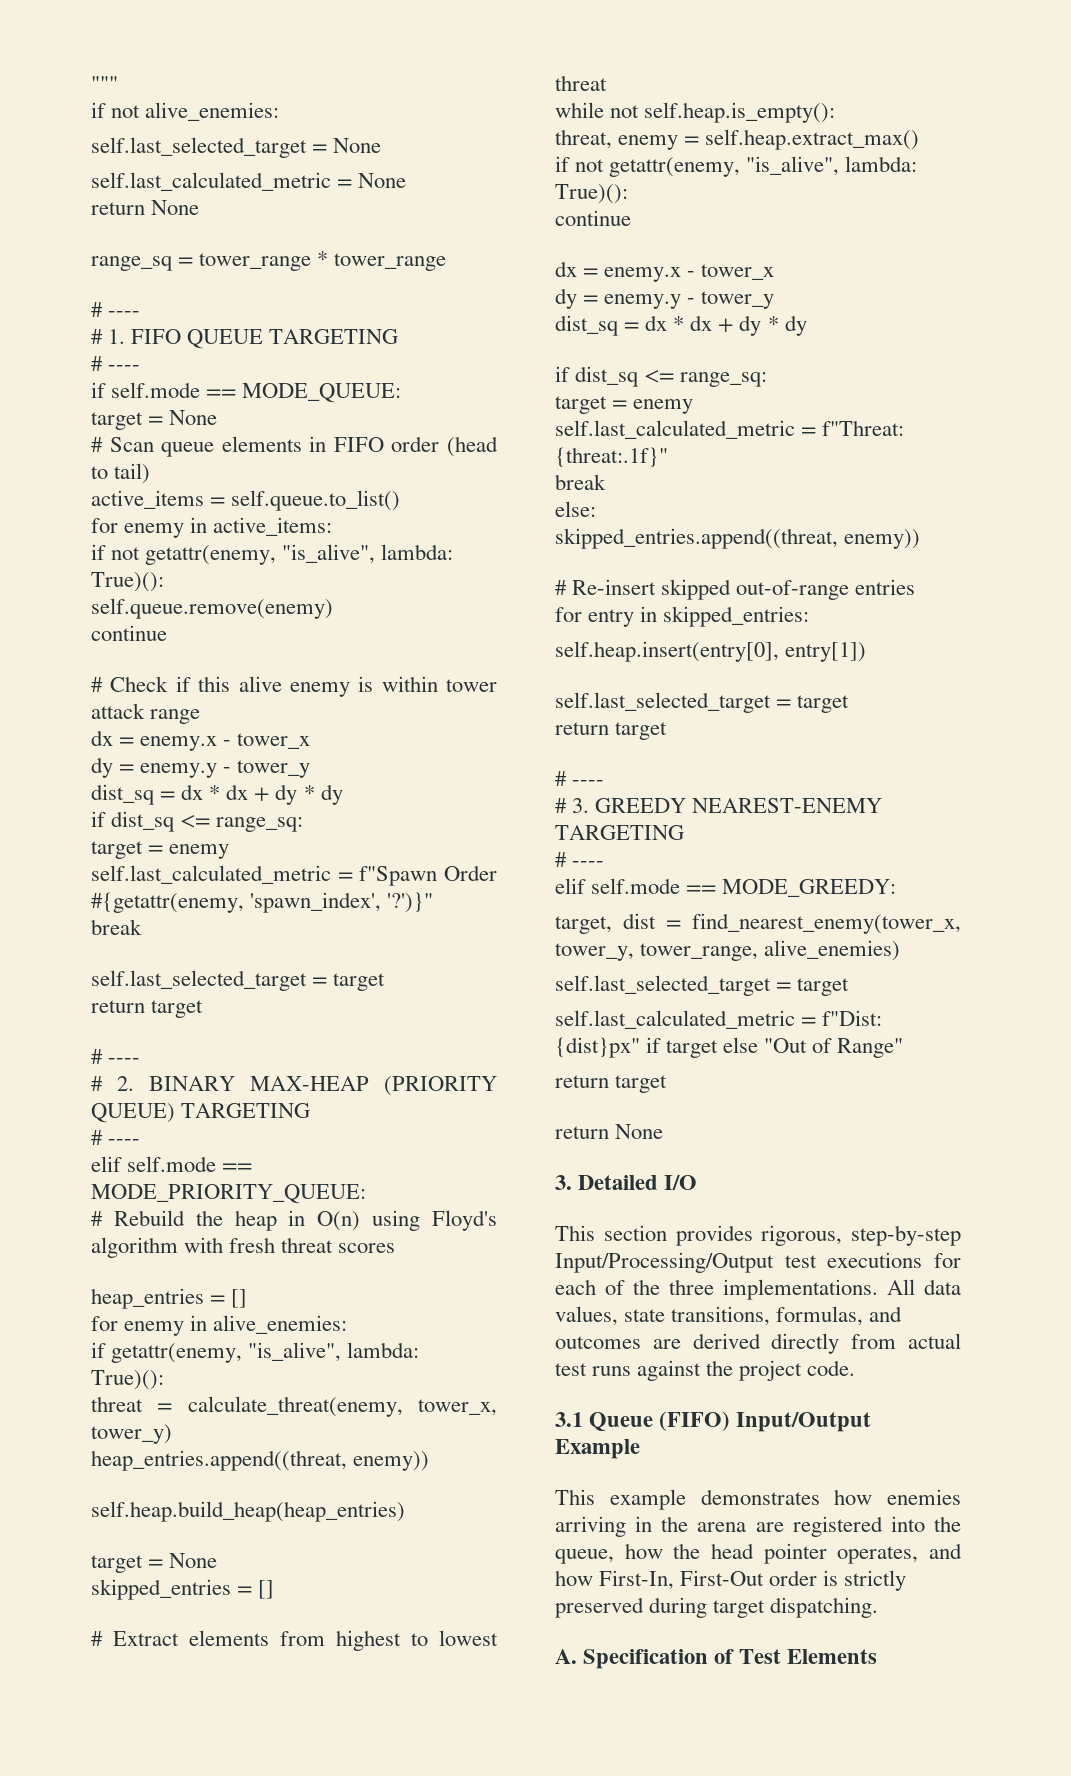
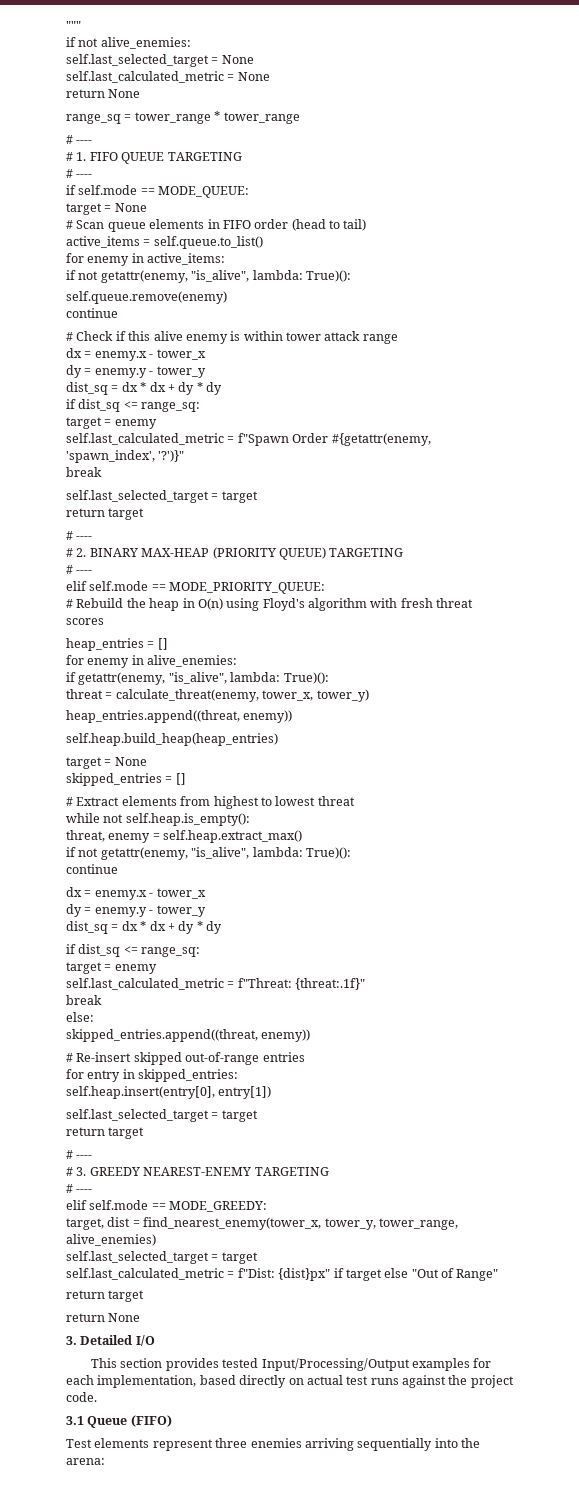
- This section provides rigorous, step-by-step Input/Processing/Output test executions for each of the three implementations. All data values, state transitions, formulas, and outcomes are derived directly from actual test runs against the project code.
+ This section provides tested Input/Processing/Output examples for each implementation, based directly on actual test runs against the project code.
- 3.1 Queue (FIFO) Input/Output Example
- This example demonstrates how enemies arriving in the arena are registered into the queue, how the head pointer operates, and how First-In, First-Out order is strictly preserved during target dispatching.
- A. Specification of Test Elements
+ 3.1 Queue (FIFO)
+ Test elements represent three enemies arriving sequentially into the arena:

